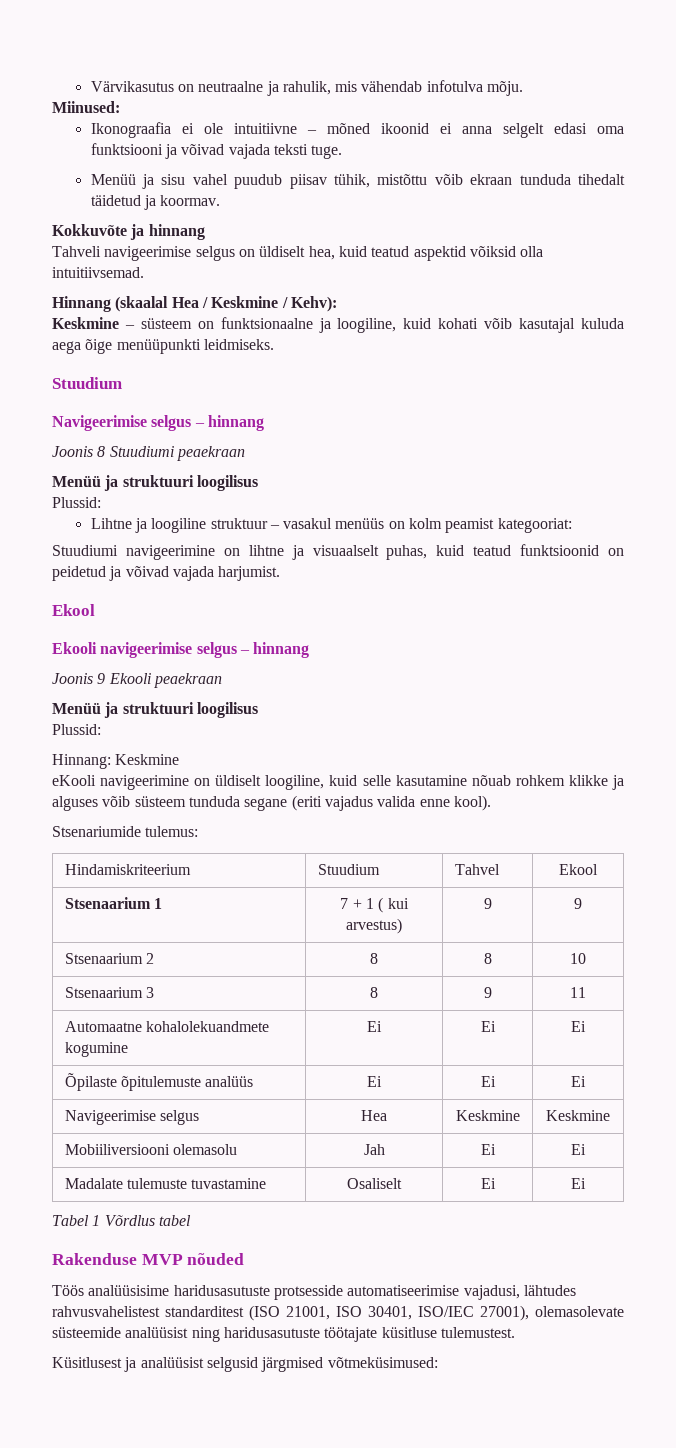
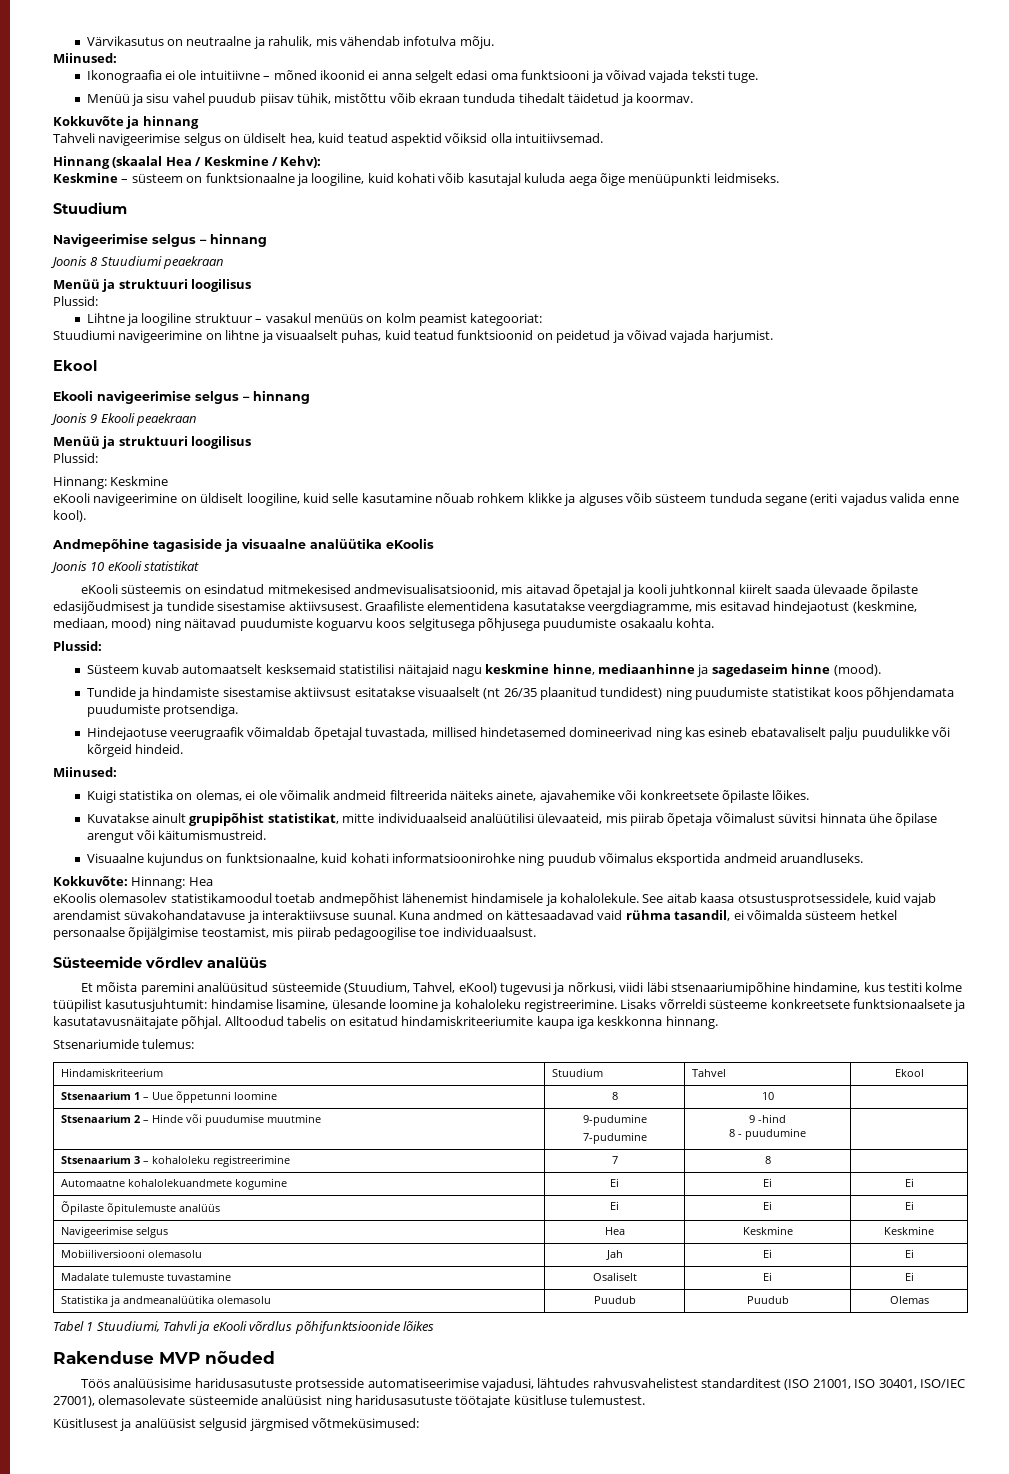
+ Andmepõhine tagasiside ja visuaalne analüütika eKoolis
+ Joonis 10 eKooli statistikat
+ eKooli süsteemis on esindatud mitmekesised andmevisualisatsioonid, mis aitavad õpetajal ja kooli juhtkonnal kiirelt saada ülevaade õpilaste edasijõudmisest ja tundide sisestamise aktiivsusest. Graafiliste elementidena kasutatakse veergdiagramme, mis esitavad hindejaotust (keskmine, mediaan, mood) ning näitavad puudumiste koguarvu koos selgitusega põhjusega puudumiste osakaalu kohta.
+ Plussid:
+ Süsteem kuvab automaatselt kesksemaid statistilisi näitajaid nagu keskmine hinne, mediaanhinne ja sagedaseim hinne (mood).
+ Tundide ja hindamiste sisestamise aktiivsust esitatakse visuaalselt (nt 26/35 plaanitud tundidest) ning puudumiste statistikat koos põhjendamata puudumiste protsendiga.
+ Hindejaotuse veerugraafik võimaldab õpetajal tuvastada, millised hindetasemed domineerivad ning kas esineb ebatavaliselt palju puudulikke või kõrgeid hindeid.
+ Miinused:
+ Kuigi statistika on olemas, ei ole võimalik andmeid filtreerida näiteks ainete, ajavahemike või konkreetsete õpilaste lõikes.
+ Kuvatakse ainult grupipõhist statistikat, mitte individuaalseid analüütilisi ülevaateid, mis piirab õpetaja võimalust süvitsi hinnata ühe õpilase arengut või käitumismustreid.
+ Visuaalne kujundus on funktsionaalne, kuid kohati informatsioonirohke ning puudub võimalus eksportida andmeid aruandluseks.
+ Kokkuvõte: Hinnang: Hea
+ eKoolis olemasolev statistikamoodul toetab andmepõhist lähenemist hindamisele ja kohalolekule. See aitab kaasa otsustusprotsessidele, kuid vajab arendamist süvakohandatavuse ja interaktiivsuse suunal. Kuna andmed on kättesaadavad vaid rühma tasandil, ei võimalda süsteem hetkel personaalse õpijälgimise teostamist, mis piirab pedagoogilise toe individuaalsust.
+ Süsteemide võrdlev analüüs
+ Et mõista paremini analüüsitud süsteemide (Stuudium, Tahvel, eKool) tugevusi ja nõrkusi, viidi läbi stsenaariumipõhine hindamine, kus testiti kolme tüüpilist kasutusjuhtumit: hindamise lisamine, ülesande loomine ja kohaloleku registreerimine. Lisaks võrreldi süsteeme konkreetsete funktsionaalsete ja kasutatavusnäitajate põhjal. Alltoodud tabelis on esitatud hindamiskriteeriumite kaupa iga keskkonna hinnang.
- Stsenaarium 1 | 7 + 1 ( kui arvestus) | 9 | 9
- Stsenaarium 2 | 8 | 8 | 10
- Stsenaarium 3 | 8 | 9 | 11
+ Stsenaarium 1 – Uue õppetunni loomine | 8 | 10 |
+ Stsenaarium 2 – Hinde või puudumise muutmine | 9-pudumine
+ 7-pudumine | 9 -hind
+ 8 - puudumine |
+ Stsenaarium 3 – kohaloleku registreerimine | 7 | 8 |
- Tabel 1 Võrdlus tabel
+ Statistika ja andmeanalüütika olemasolu | Puudub | Puudub | Olemas
+ Tabel 1 Stuudiumi, Tahvli ja eKooli võrdlus põhifunktsioonide lõikes

